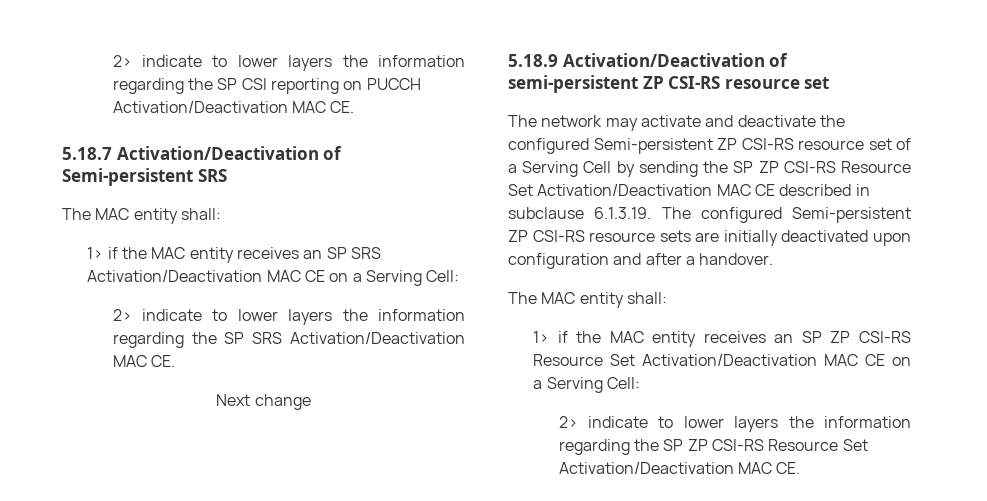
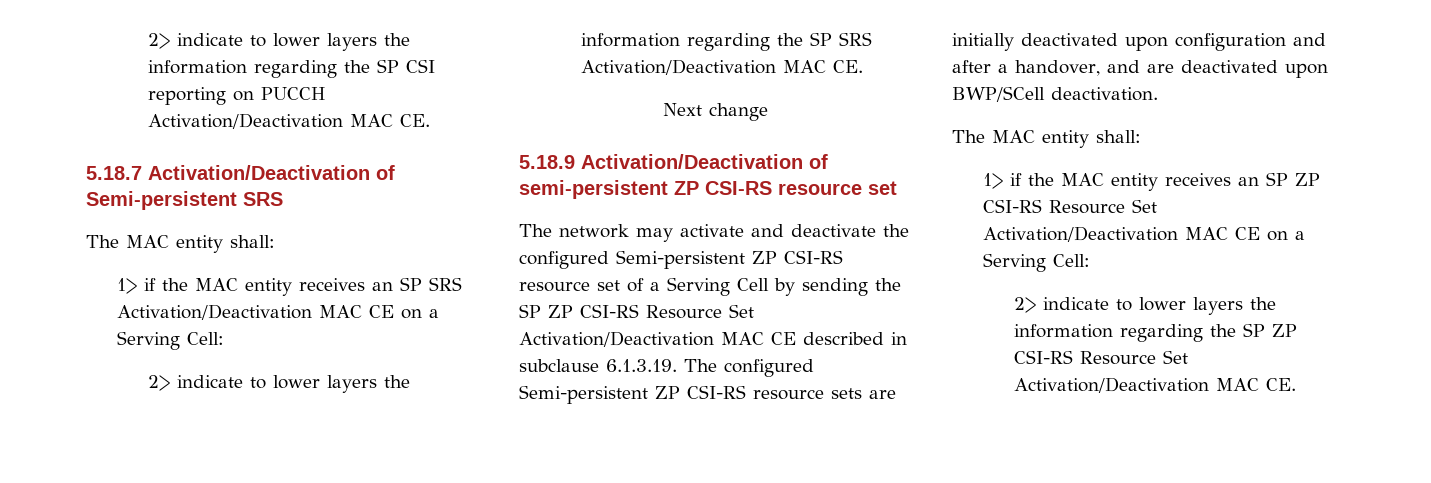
- The network may activate and deactivate the configured Semi-persistent ZP CSI-RS resource set of a Serving Cell by sending the SP ZP CSI-RS Resource Set Activation/Deactivation MAC CE described in subclause 6.1.3.19. The configured Semi-persistent ZP CSI-RS resource sets are initially deactivated upon configuration and after a handover.
+ The network may activate and deactivate the configured Semi-persistent ZP CSI-RS resource set of a Serving Cell by sending the SP ZP CSI-RS Resource Set Activation/Deactivation MAC CE described in subclause 6.1.3.19. The configured Semi-persistent ZP CSI-RS resource sets are initially deactivated upon configuration and after a handover, and are deactivated upon BWP/SCell deactivation.

